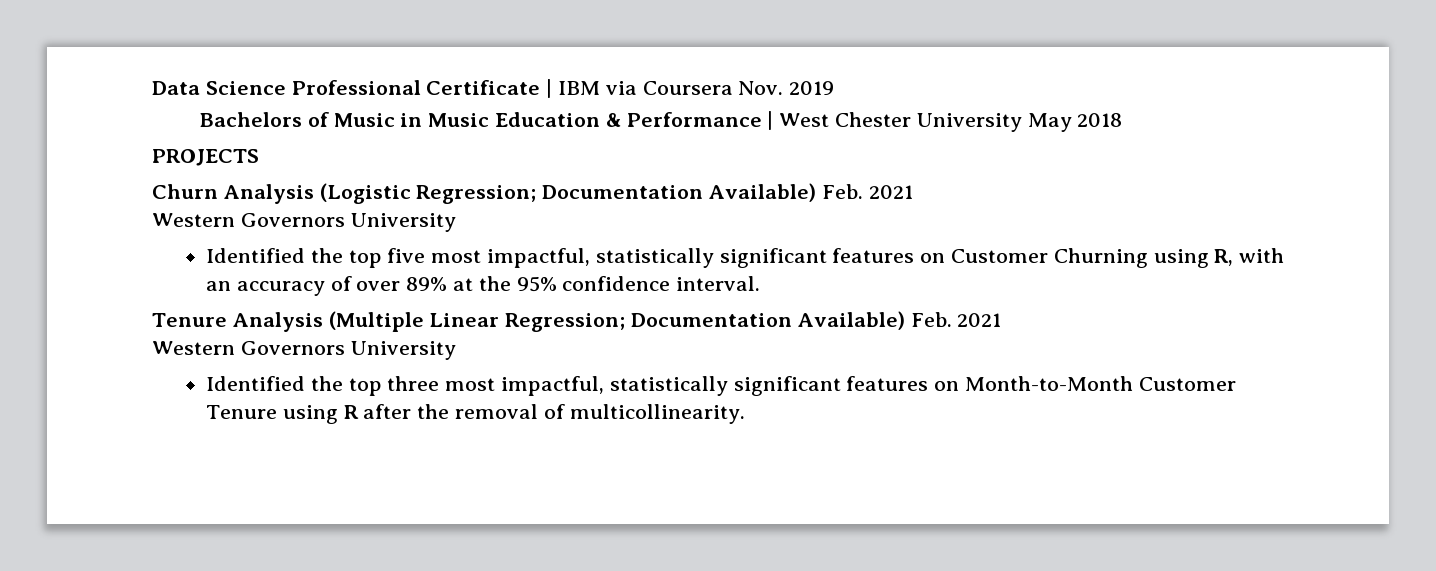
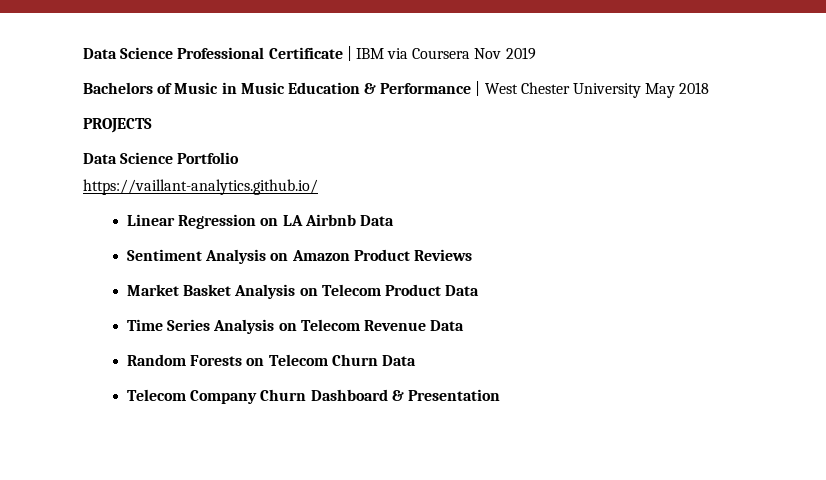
- Data Science Professional Certificate | IBM via Coursera Nov. 2019
+ Data Science Professional Certificate | IBM via Coursera Nov 2019
- Churn Analysis (Logistic Regression; Documentation Available) Feb. 2021
- Western Governors University
- Identified the top five most impactful, statistically significant features on Customer Churning using R, with an accuracy of over 89% at the 95% confidence interval.
- Tenure Analysis (Multiple Linear Regression; Documentation Available) Feb. 2021
- Western Governors University
- Identified the top three most impactful, statistically significant features on Month-to-Month Customer Tenure using R after the removal of multicollinearity.
+ Data Science Portfolio
+ https://vaillant-analytics.github.io/
+ Linear Regression on LA Airbnb Data
+ Sentiment Analysis on Amazon Product Reviews
+ Market Basket Analysis on Telecom Product Data
+ Time Series Analysis on Telecom Revenue Data
+ Random Forests on Telecom Churn Data
+ Telecom Company Churn Dashboard & Presentation

